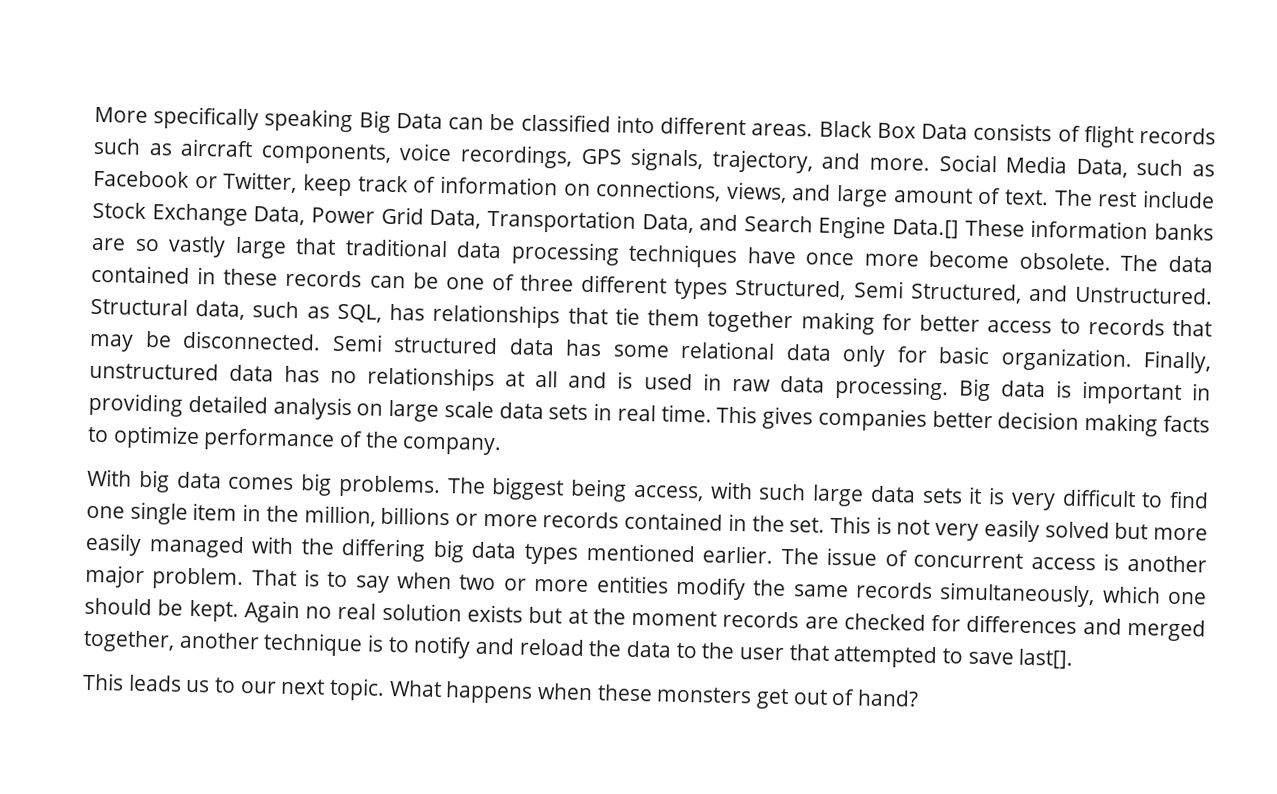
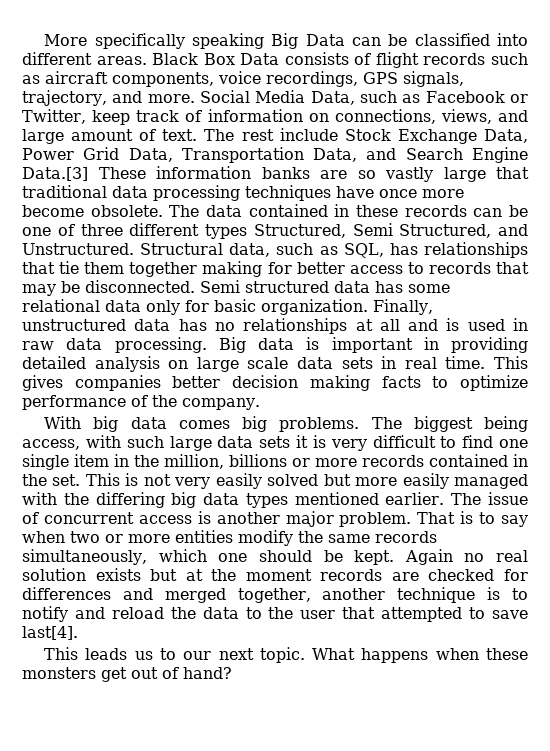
- The rest include Stock Exchange Data, Power Grid Data, Transportation Data, and Search Engine Data.[] These information banks are so vastly large that traditional data processing techniques have once more become obsolete.
+ The rest include Stock Exchange Data, Power Grid Data, Transportation Data, and Search Engine Data.[3] These information banks are so vastly large that traditional data processing techniques have once more become obsolete.
- Again no real solution exists but at the moment records are checked for differences and merged together, another technique is to notify and reload the data to the user that attempted to save last[].
+ Again no real solution exists but at the moment records are checked for differences and merged together, another technique is to notify and reload the data to the user that attempted to save last[4].

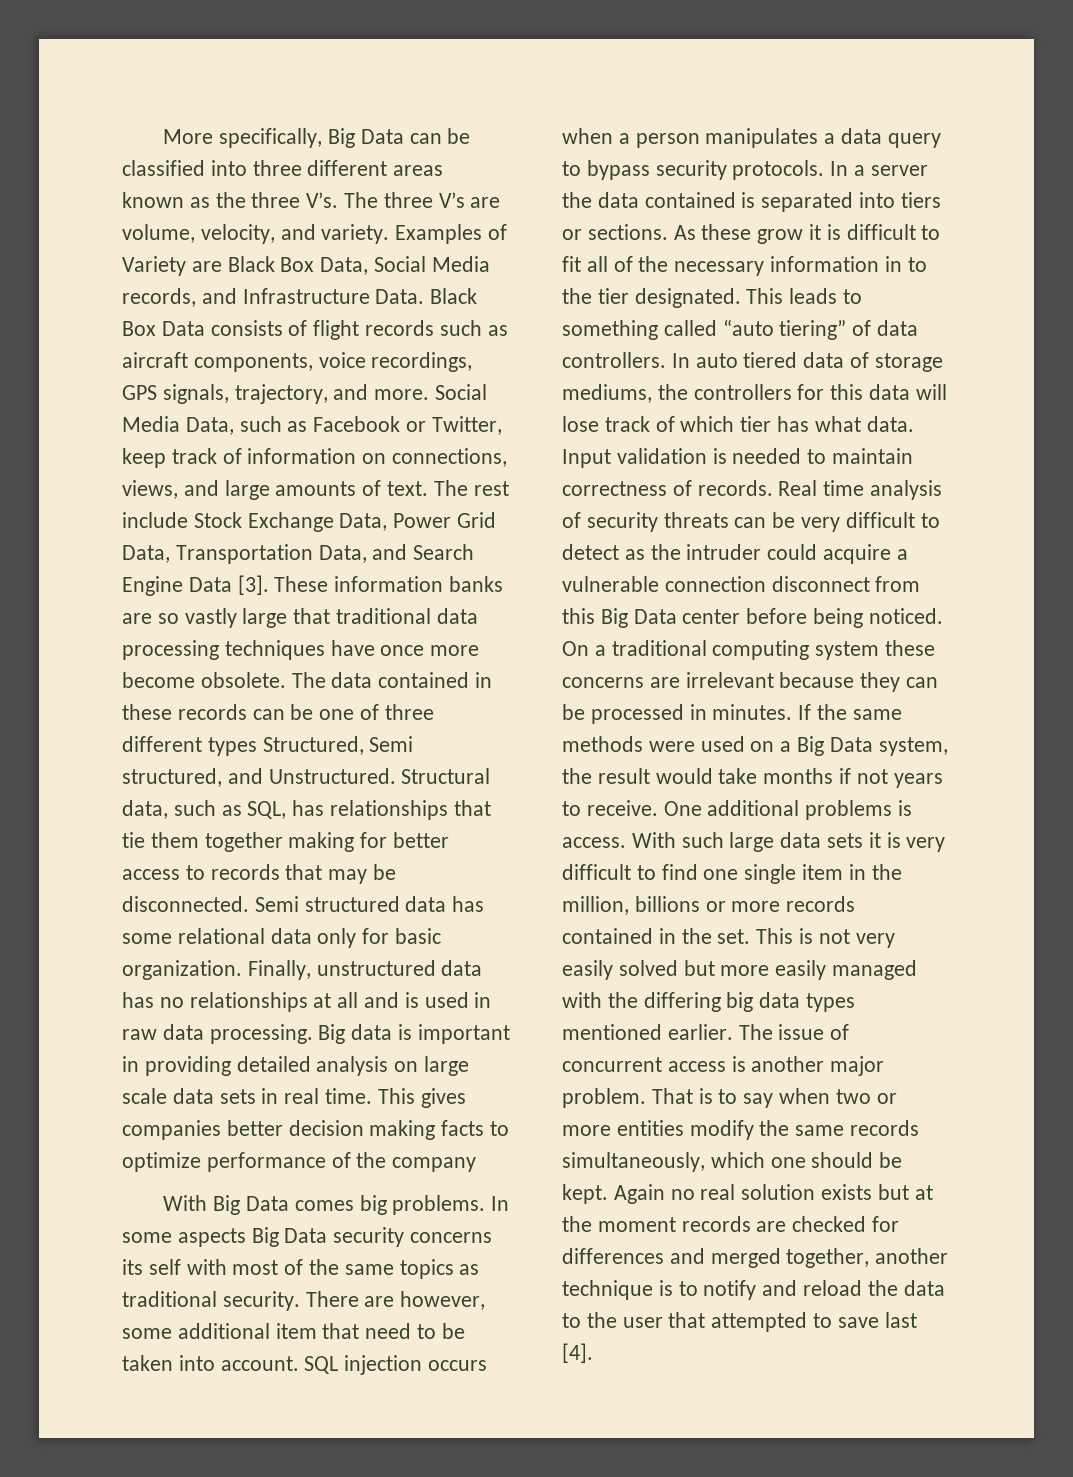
- More specifically speaking Big Data can be classified into different areas.
+ More specifically, Big Data can be classified into three different areas known as the three V’s. The three V’s are volume, velocity, and variety. Examples of Variety are Black Box Data, Social Media records, and Infrastructure Data.
- Social Media Data, such as Facebook or Twitter, keep track of information on connections, views, and large amount of text.
+ Social Media Data, such as Facebook or Twitter, keep track of information on connections, views, and large amounts of text.
- The rest include Stock Exchange Data, Power Grid Data, Transportation Data, and Search Engine Data.[3] These information banks are so vastly large that traditional data processing techniques have once more become obsolete.
+ The rest include Stock Exchange Data, Power Grid Data, Transportation Data, and Search Engine Data [3]. These information banks are so vastly large that traditional data processing techniques have once more become obsolete.
- The data contained in these records can be one of three different types Structured, Semi Structured, and Unstructured.
+ The data contained in these records can be one of three different types Structured, Semi structured, and Unstructured.
- This gives companies better decision making facts to optimize performance of the company.
- With big data comes big problems.
+ This gives companies better decision making facts to optimize performance of the company
+ With Big Data comes big problems.
- The biggest being access, with such large data sets it is very difficult to find one single item in the million, billions or more records contained in the set.
+ In some aspects Big Data security concerns its self with most of the same topics as traditional security. There are however, some additional item that need to be taken into account. SQL injection occurs when a person manipulates a data query to bypass security protocols. In a server the data contained is separated into tiers or sections. As these grow it is difficult to fit all of the necessary information in to the tier designated. This leads to something called “auto tiering” of data controllers. In auto tiered data of storage mediums, the controllers for this data will lose track of which tier has what data. Input validation is needed to maintain correctness of records. Real time analysis of security threats can be very difficult to detect as the intruder could acquire a vulnerable connection disconnect from this Big Data center before being noticed. On a traditional computing system these concerns are irrelevant because they can be processed in minutes. If the same methods were used on a Big Data system, the result would take months if not years to receive. One additional problems is access. With such large data sets it is very difficult to find one single item in the million, billions or more records contained in the set.
- Again no real solution exists but at the moment records are checked for differences and merged together, another technique is to notify and reload the data to the user that attempted to save last[4].
- This leads us to our next topic. What happens when these monsters get out of hand?
+ Again no real solution exists but at the moment records are checked for differences and merged together, another technique is to notify and reload the data to the user that attempted to save last [4].

